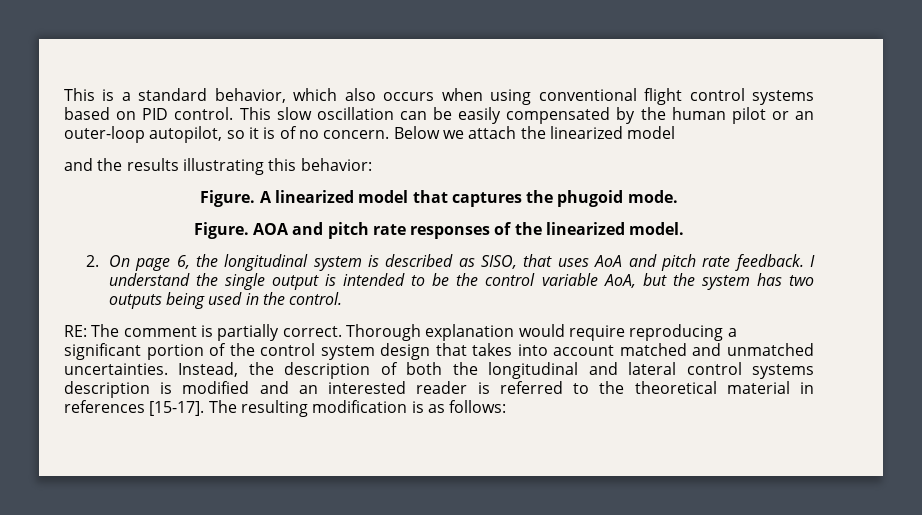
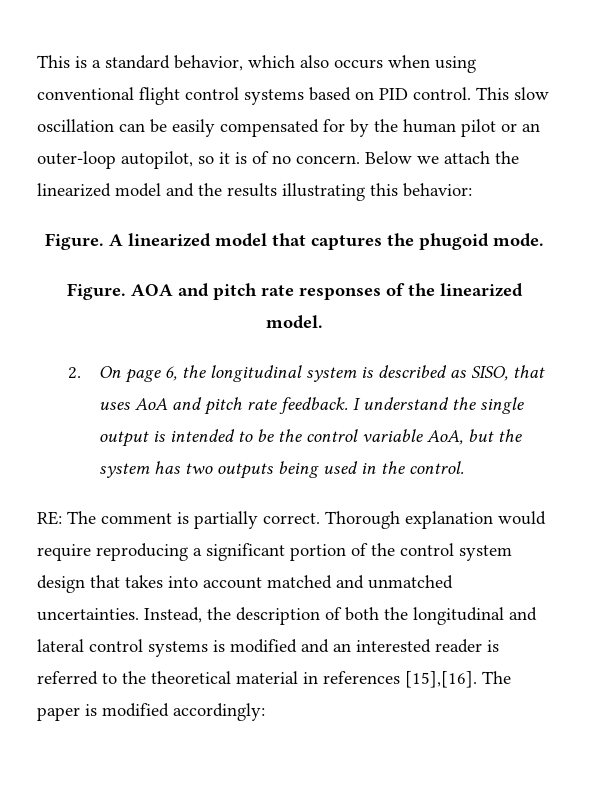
- This slow oscillation can be easily compensated by the human pilot or an outer-loop autopilot, so it is of no concern.
+ This slow oscillation can be easily compensated for by the human pilot or an outer-loop autopilot, so it is of no concern.
- Below we attach the linearized model
- and the results illustrating this behavior:
+ Below we attach the linearized model and the results illustrating this behavior:
- Instead, the description of both the longitudinal and lateral control systems description is modified and an interested reader is referred to the theoretical material in references [15-17]. The resulting modification is as follows:
+ Instead, the description of both the longitudinal and lateral control systems is modified and an interested reader is referred to the theoretical material in references [15],[16]. The paper is modified accordingly:

